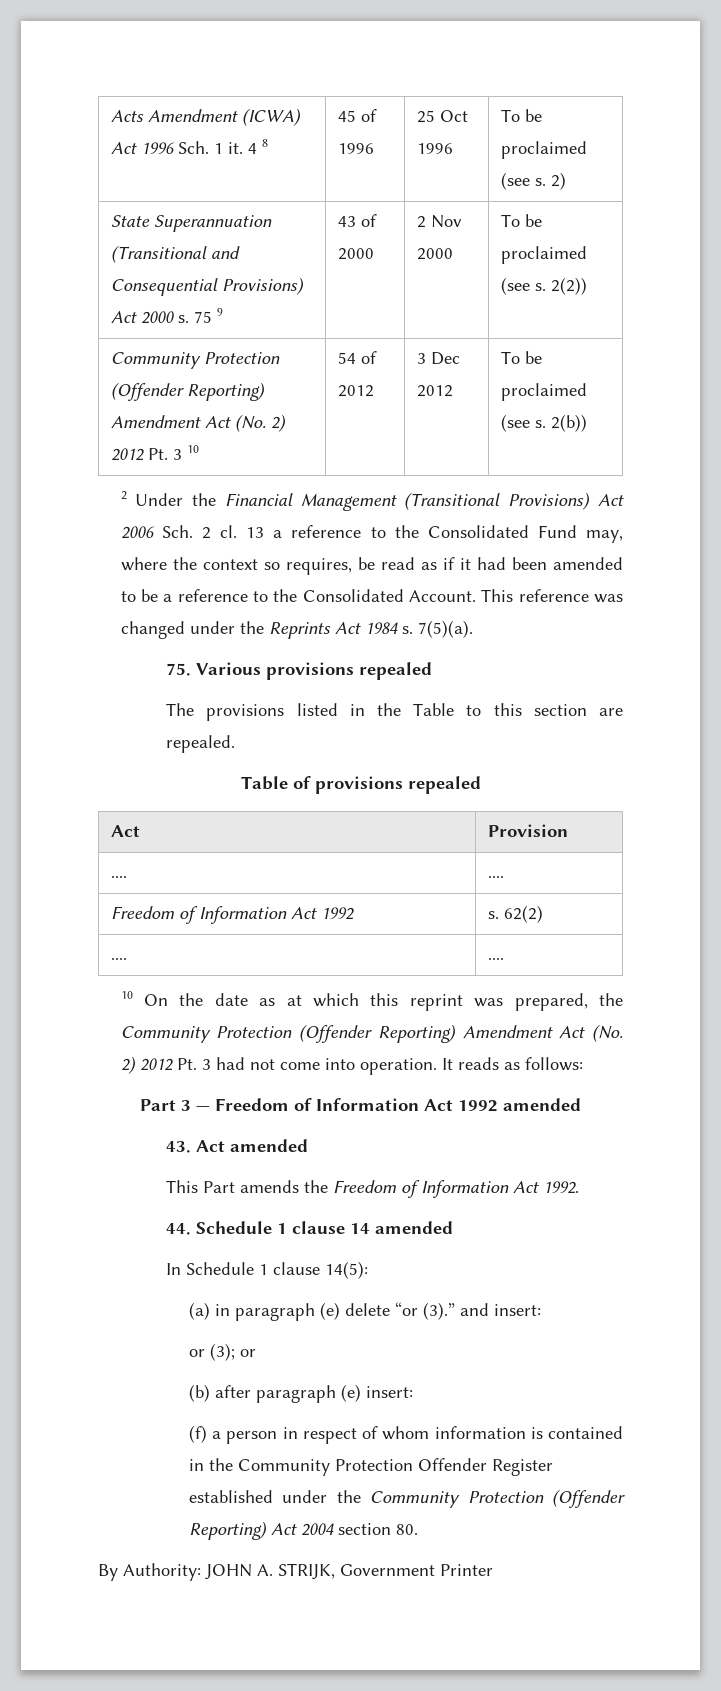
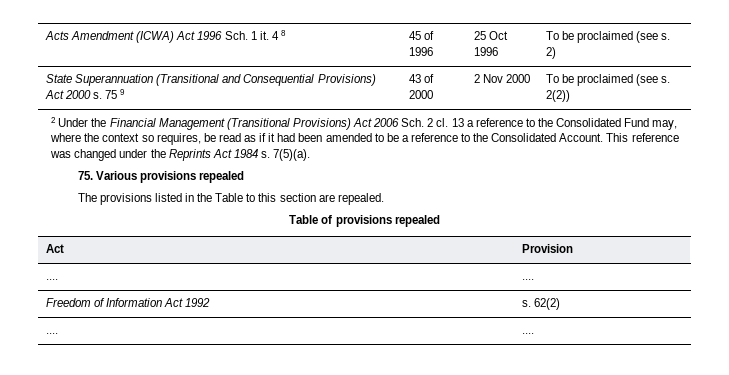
- Community Protection (Offender Reporting) Amendment Act (No. 2) 2012 Pt. 3 10 | 54 of 2012 | 3 Dec 2012 | To be proclaimed (see s. 2(b))
- 10 On the date as at which this reprint was prepared, the Community Protection (Offender Reporting) Amendment Act (No. 2) 2012 Pt. 3 had not come into operation. It reads as follows:
- Part 3 — Freedom of Information Act 1992 amended
- 43. Act amended
- This Part amends the Freedom of Information Act 1992.
- 44. Schedule 1 clause 14 amended
- In Schedule 1 clause 14(5):
- (a) in paragraph (e) delete “or (3).” and insert:
- or (3); or
- (b) after paragraph (e) insert:
- (f) a person in respect of whom information is contained in the Community Protection Offender Register established under the Community Protection (Offender Reporting) Act 2004 section 80.
- By Authority: JOHN A. STRIJK, Government Printer

